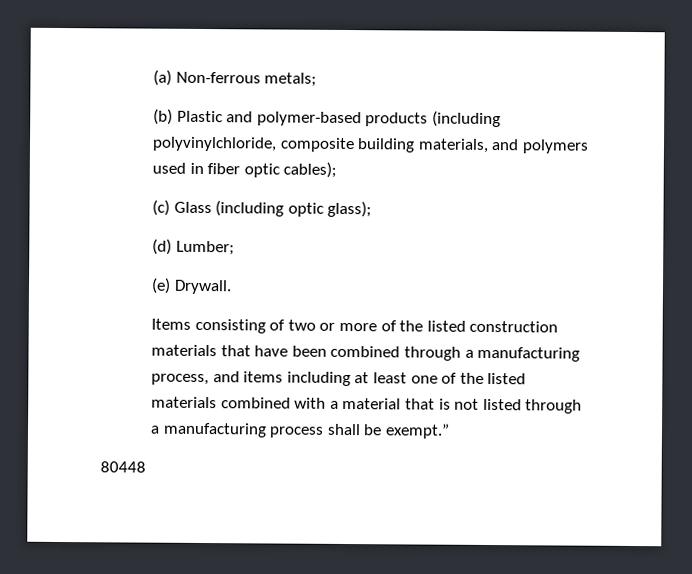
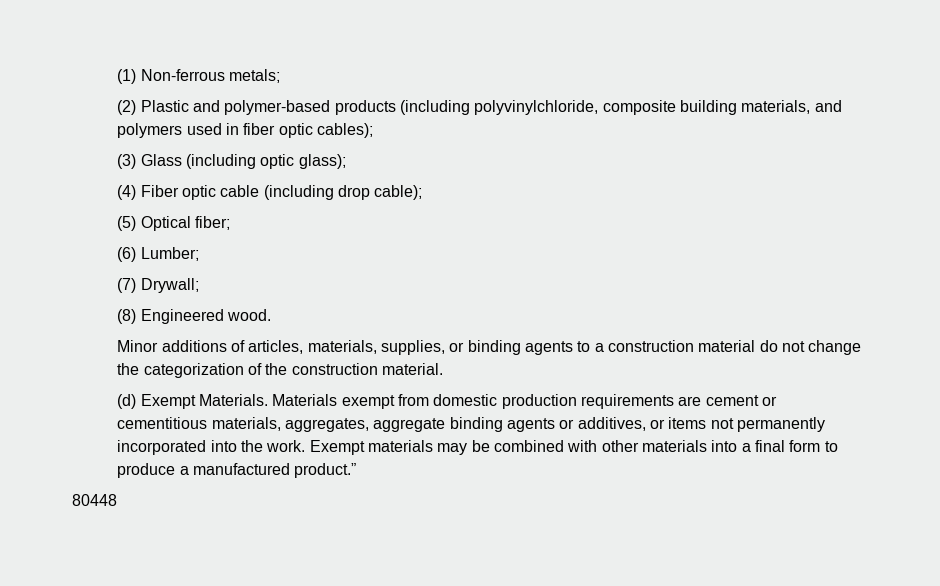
- (a) Non-ferrous metals;
+ (1) Non-ferrous metals;
- (b) Plastic and polymer-based products (including polyvinylchloride, composite building materials, and polymers used in fiber optic cables);
+ (2) Plastic and polymer-based products (including polyvinylchloride, composite building materials, and polymers used in fiber optic cables);
- (c) Glass (including optic glass);
+ (3) Glass (including optic glass);
- (d) Lumber;
- (e) Drywall.
- Items consisting of two or more of the listed construction materials that have been combined through a manufacturing process, and items including at least one of the listed materials combined with a material that is not listed through a manufacturing process shall be exempt.”
+ (4) Fiber optic cable (including drop cable);
+ (5) Optical fiber;
+ (6) Lumber;
+ (7) Drywall;
+ (8) Engineered wood.
+ Minor additions of articles, materials, supplies, or binding agents to a construction material do not change the categorization of the construction material.
+ (d) Exempt Materials. Materials exempt from domestic production requirements are cement or cementitious materials, aggregates, aggregate binding agents or additives, or items not permanently incorporated into the work. Exempt materials may be combined with other materials into a final form to produce a manufactured product.”

